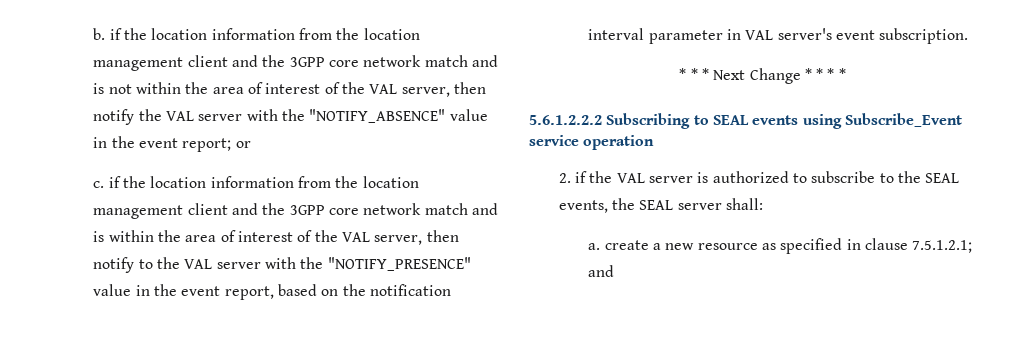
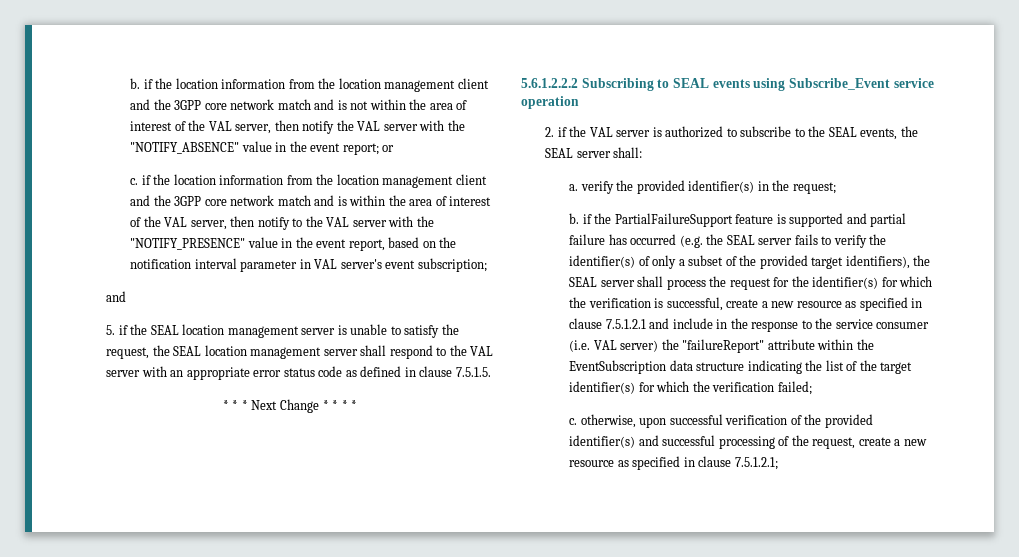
- c. if the location information from the location management client and the 3GPP core network match and is within the area of interest of the VAL server, then notify to the VAL server with the "NOTIFY_PRESENCE" value in the event report, based on the notification interval parameter in VAL server's event subscription.
+ c. if the location information from the location management client and the 3GPP core network match and is within the area of interest of the VAL server, then notify to the VAL server with the "NOTIFY_PRESENCE" value in the event report, based on the notification interval parameter in VAL server's event subscription;
+ and
+ 5. if the SEAL location management server is unable to satisfy the request, the SEAL location management server shall respond to the VAL server with an appropriate error status code as defined in clause 7.5.1.5.
- a. create a new resource as specified in clause 7.5.1.2.1; and
+ a. verify the provided identifier(s) in the request;
+ b. if the PartialFailureSupport feature is supported and partial failure has occurred (e.g. the SEAL server fails to verify the identifier(s) of only a subset of the provided target identifiers), the SEAL server shall process the request for the identifier(s) for which the verification is successful, create a new resource as specified in clause 7.5.1.2.1 and include in the response to the service consumer (i.e. VAL server) the "failureReport" attribute within the EventSubscription data structure indicating the list of the target identifier(s) for which the verification failed;
+ c. otherwise, upon successful verification of the provided identifier(s) and successful processing of the request, create a new resource as specified in clause 7.5.1.2.1;

